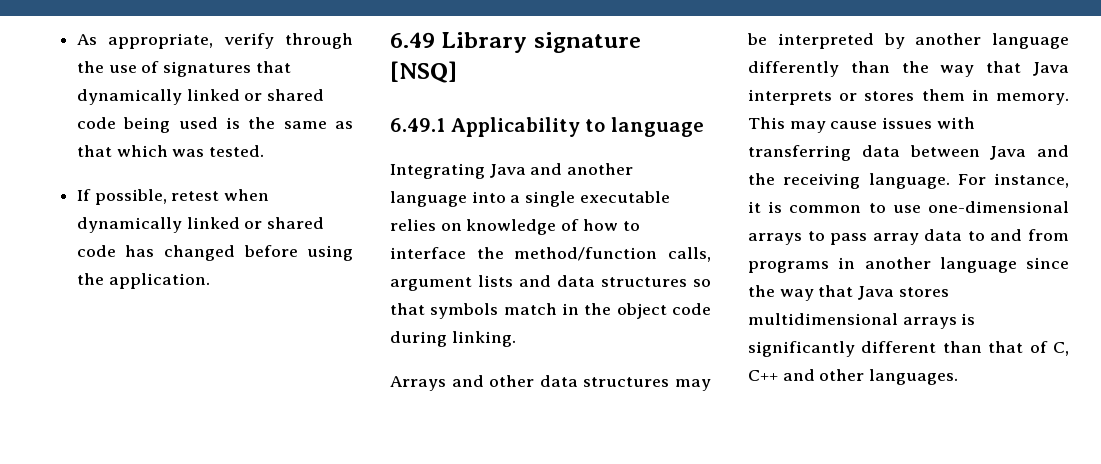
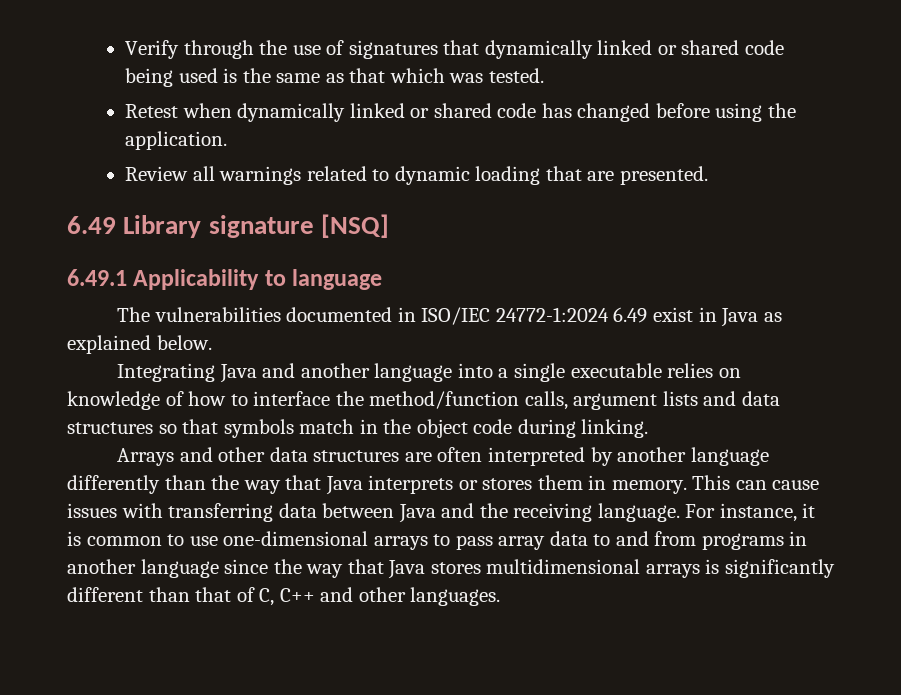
- As appropriate, verify through the use of signatures that dynamically linked or shared code being used is the same as that which was tested.
+ Verify through the use of signatures that dynamically linked or shared code being used is the same as that which was tested.
- If possible, retest when dynamically linked or shared code has changed before using the application.
+ Retest when dynamically linked or shared code has changed before using the application.
+ Review all warnings related to dynamic loading that are presented.
+ The vulnerabilities documented in ISO/IEC 24772-1:2024 6.49 exist in Java as explained below.
- Arrays and other data structures may be interpreted by another language differently than the way that Java interprets or stores them in memory.
+ Arrays and other data structures are often interpreted by another language differently than the way that Java interprets or stores them in memory.
- This may cause issues with transferring data between Java and the receiving language.
+ This can cause issues with transferring data between Java and the receiving language.

